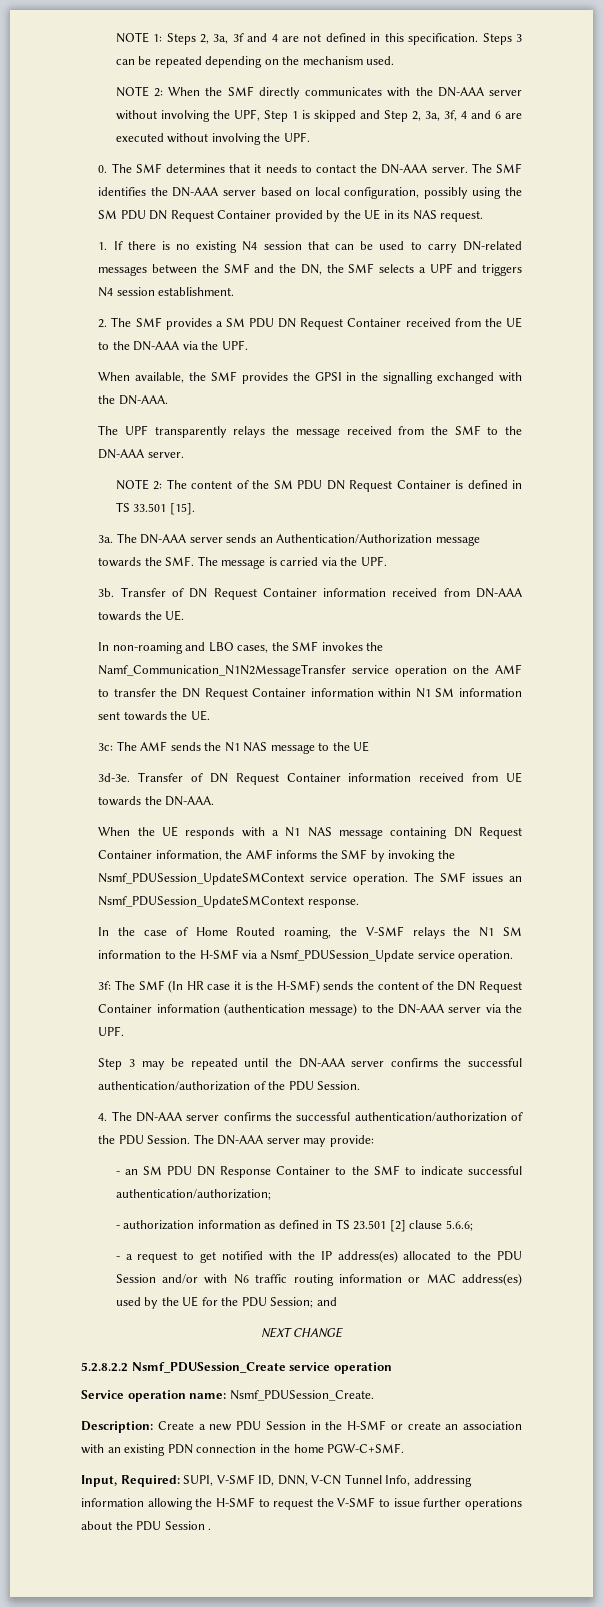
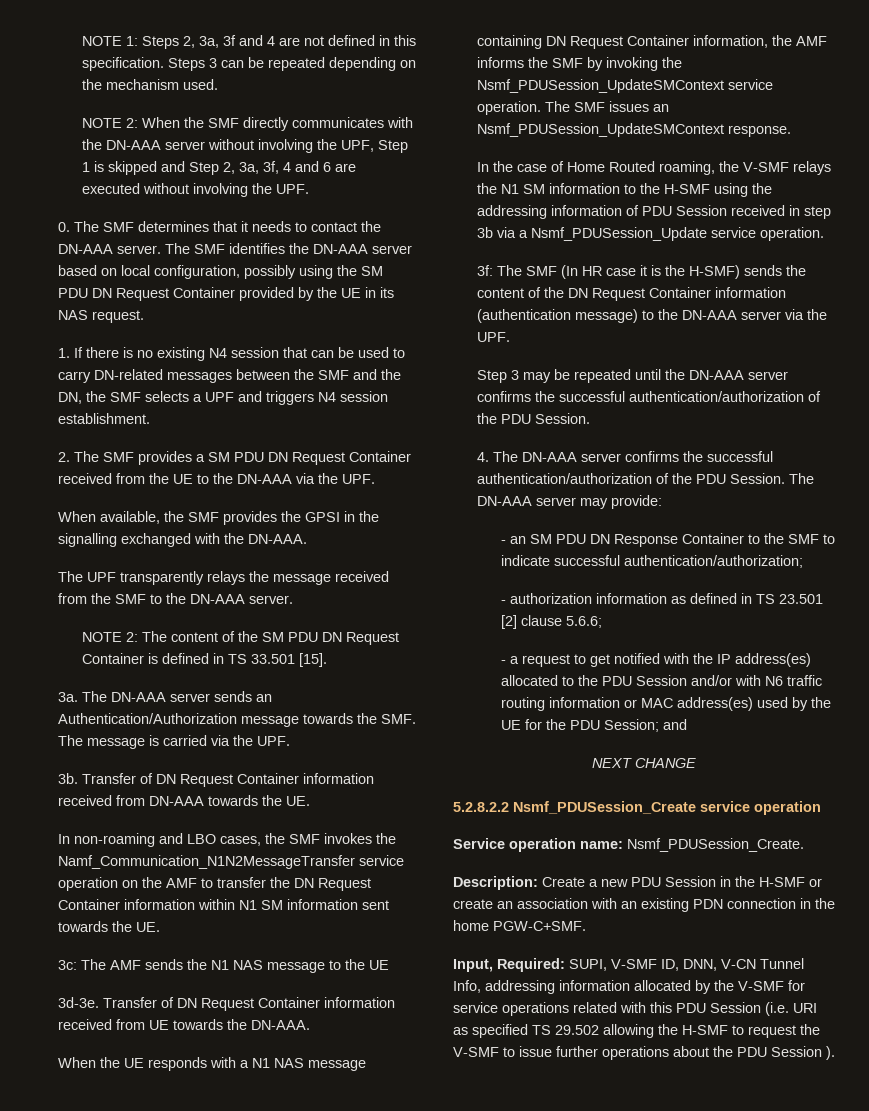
- In the case of Home Routed roaming, the V-SMF relays the N1 SM information to the H-SMF via a Nsmf_PDUSession_Update service operation.
+ In the case of Home Routed roaming, the V-SMF relays the N1 SM information to the H-SMF using the addressing information of PDU Session received in step 3b via a Nsmf_PDUSession_Update service operation.
- Input, Required: SUPI, V-SMF ID, DNN, V-CN Tunnel Info, addressing information allowing the H-SMF to request the V-SMF to issue further operations about the PDU Session .
+ Input, Required: SUPI, V-SMF ID, DNN, V-CN Tunnel Info, addressing information allocated by the V-SMF for service operations related with this PDU Session (i.e. URI as specified TS 29.502 allowing the H-SMF to request the V-SMF to issue further operations about the PDU Session ).

